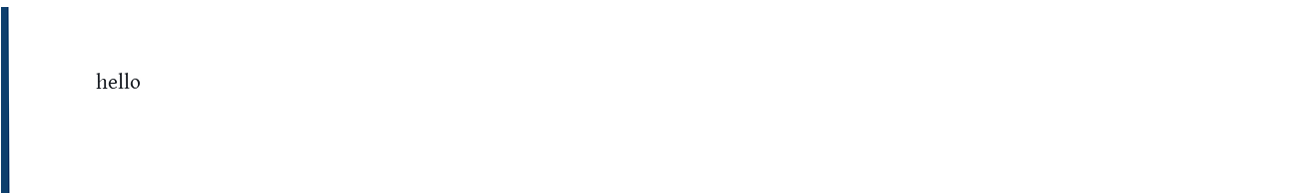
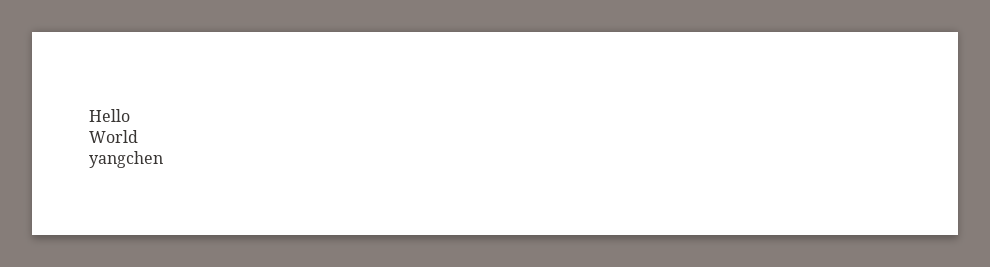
- hello
+ Hello
+ World
+ yangchen

